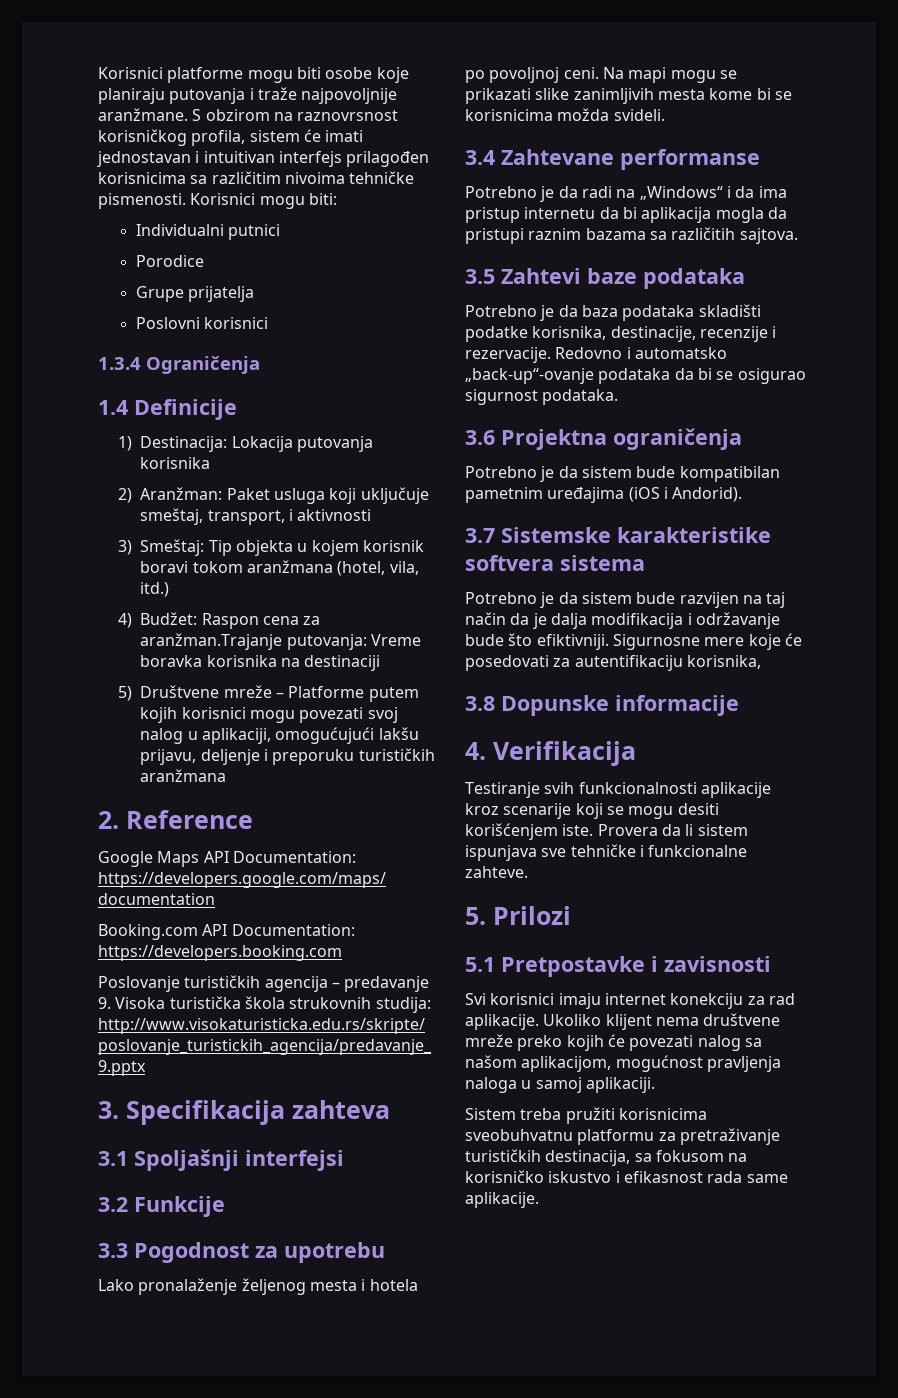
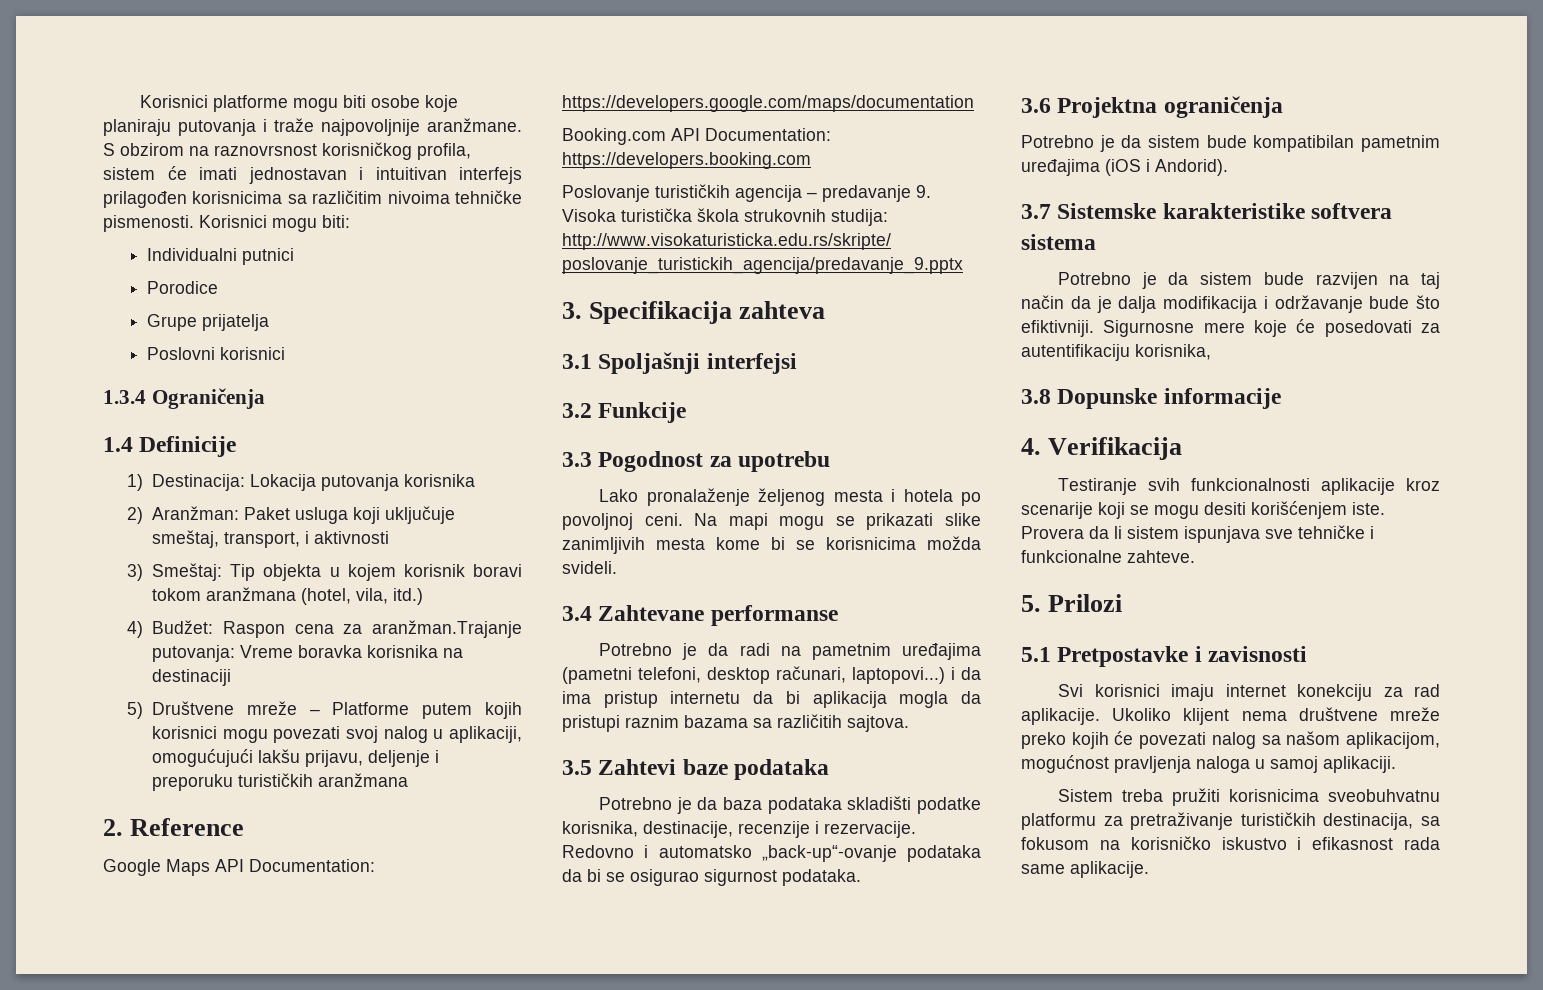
- Potrebno je da radi na „Windows“ i da ima pristup internetu da bi aplikacija mogla da pristupi raznim bazama sa različitih sajtova.
+ Potrebno je da radi na pametnim uređajima (pametni telefoni, desktop računari, laptopovi...) i da ima pristup internetu da bi aplikacija mogla da pristupi raznim bazama sa različitih sajtova.

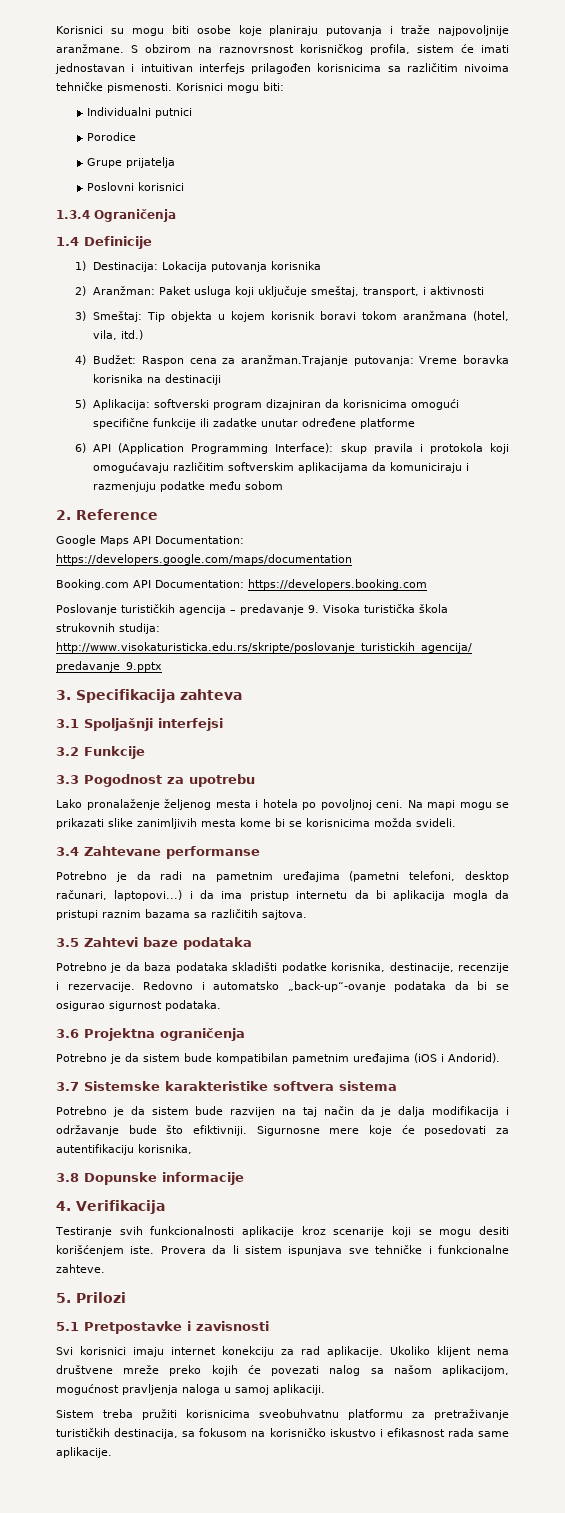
- Korisnici platforme mogu biti osobe koje planiraju putovanja i traže najpovoljnije aranžmane.
+ Korisnici su mogu biti osobe koje planiraju putovanja i traže najpovoljnije aranžmane.
- 5) Društvene mreže – Platforme putem kojih korisnici mogu povezati svoj nalog u aplikaciji, omogućujući lakšu prijavu, deljenje i preporuku turističkih aranžmana
+ 5) Aplikacija: softverski program dizajniran da korisnicima omogući specifične funkcije ili zadatke unutar određene platforme
+ 6) API (Application Programming Interface): skup pravila i protokola koji omogućavaju različitim softverskim aplikacijama da komuniciraju i razmenjuju podatke među sobom

